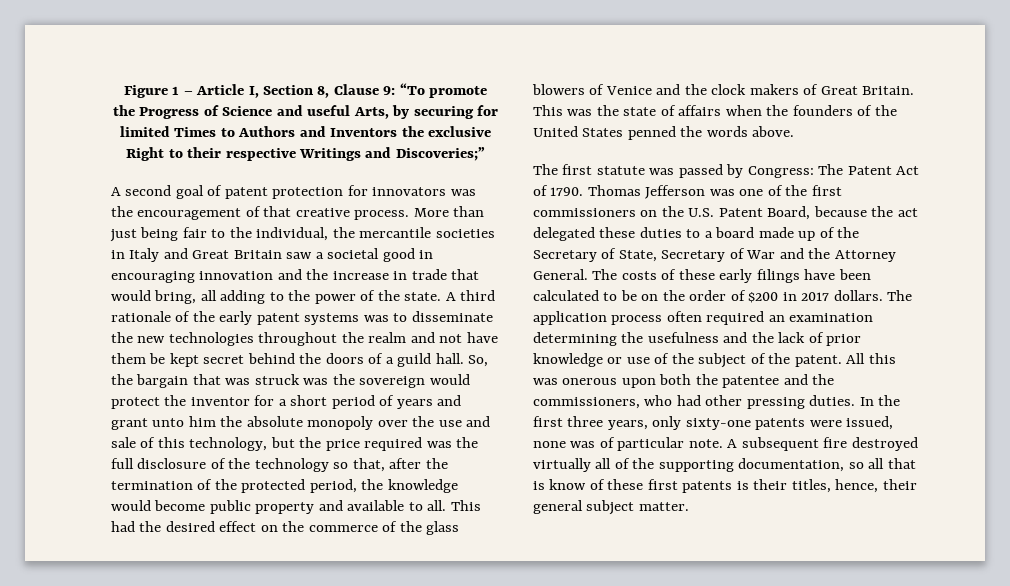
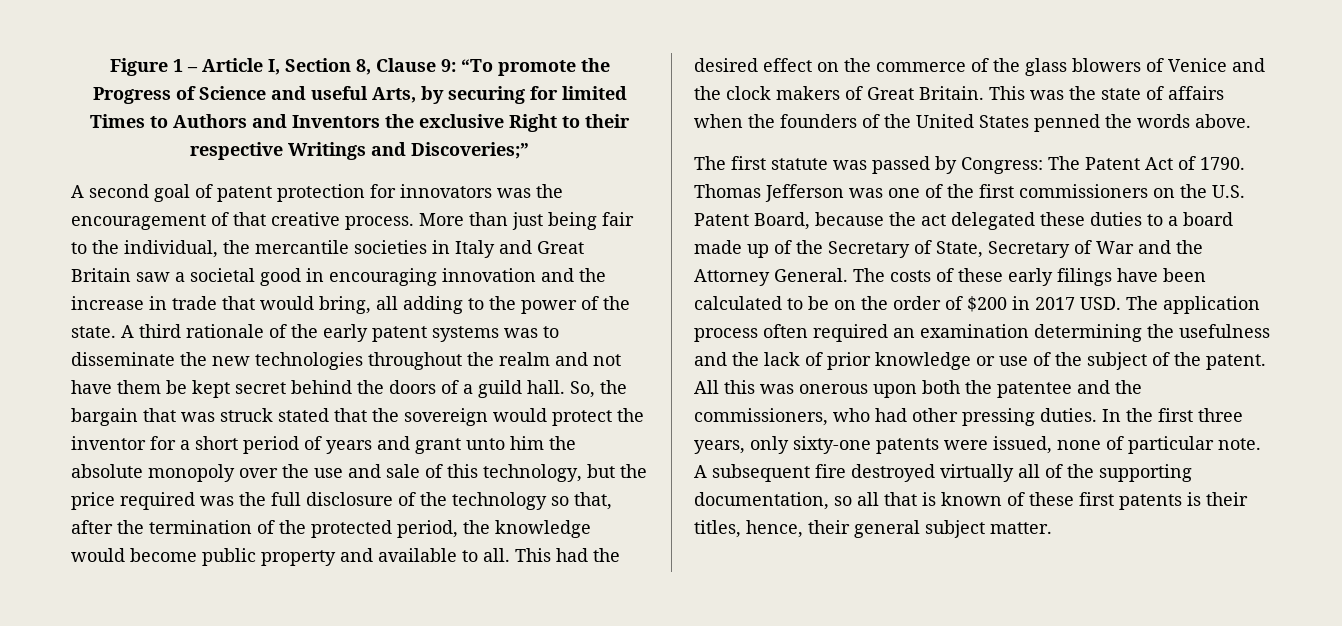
- So, the bargain that was struck was the sovereign would protect the inventor for a short period of years and grant unto him the absolute monopoly over the use and sale of this technology, but the price required was the full disclosure of the technology so that, after the termination of the protected period, the knowledge would become public property and available to all.
+ So, the bargain that was struck stated that the sovereign would protect the inventor for a short period of years and grant unto him the absolute monopoly over the use and sale of this technology, but the price required was the full disclosure of the technology so that, after the termination of the protected period, the knowledge would become public property and available to all.
- The costs of these early filings have been calculated to be on the order of $200 in 2017 dollars. The application process often required an examination determining the usefulness and the lack of prior knowledge or use of the subject of the patent.
+ The costs of these early filings have been calculated to be on the order of $200 in 2017 USD. The application process often required an examination determining the usefulness and the lack of prior knowledge or use of the subject of the patent.
- In the first three years, only sixty-one patents were issued, none was of particular note.
+ In the first three years, only sixty-one patents were issued, none of particular note.
- A subsequent fire destroyed virtually all of the supporting documentation, so all that is know of these first patents is their titles, hence, their general subject matter.
+ A subsequent fire destroyed virtually all of the supporting documentation, so all that is known of these first patents is their titles, hence, their general subject matter.

